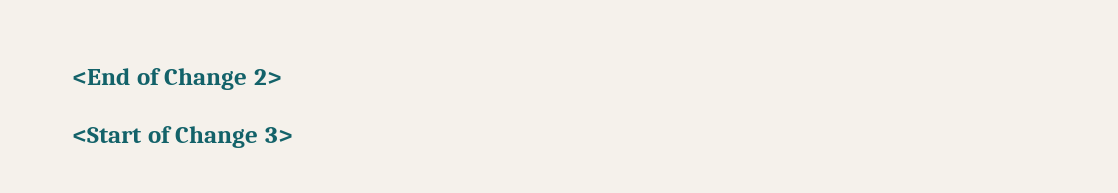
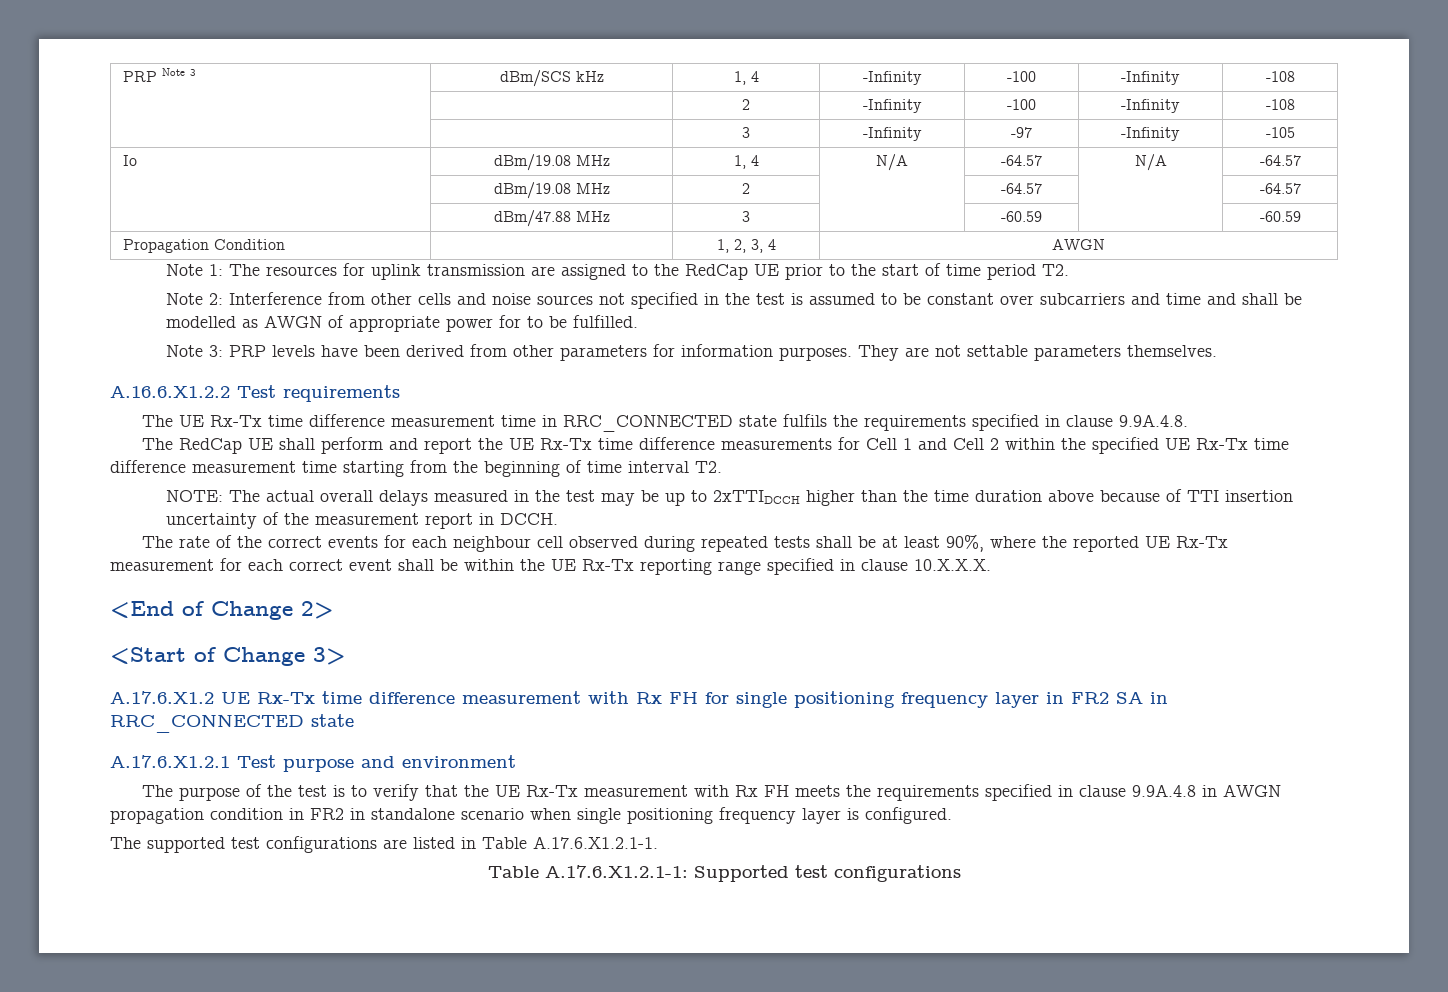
+ PRP Note 3 | dBm/SCS kHz | 1, 4 | -Infinity | -100 | -Infinity | -108
+ | | 2 | -Infinity | -100 | -Infinity | -108
+ | | 3 | -Infinity | -97 | -Infinity | -105
+ Io | dBm/19.08 MHz | 1, 4 | N/A | -64.57 | N/A | -64.57
+ | dBm/19.08 MHz | 2 | | -64.57 | | -64.57
+ | dBm/47.88 MHz | 3 | | -60.59 | | -60.59
+ Propagation Condition | | 1, 2, 3, 4 | AWGN
+ Note 1: The resources for uplink transmission are assigned to the RedCap UE prior to the start of time period T2.
+ Note 2: Interference from other cells and noise sources not specified in the test is assumed to be constant over subcarriers and time and shall be modelled as AWGN of appropriate power for to be fulfilled.
+ Note 3: PRP levels have been derived from other parameters for information purposes. They are not settable parameters themselves.
+ A.16.6.X1.2.2 Test requirements
+ The UE Rx-Tx time difference measurement time in RRC_CONNECTED state fulfils the requirements specified in clause 9.9A.4.8.
+ The RedCap UE shall perform and report the UE Rx-Tx time difference measurements for Cell 1 and Cell 2 within the specified UE Rx-Tx time difference measurement time starting from the beginning of time interval T2.
+ NOTE: The actual overall delays measured in the test may be up to 2xTTIDCCH higher than the time duration above because of TTI insertion uncertainty of the measurement report in DCCH.
+ The rate of the correct events for each neighbour cell observed during repeated tests shall be at least 90%, where the reported UE Rx-Tx measurement for each correct event shall be within the UE Rx-Tx reporting range specified in clause 10.X.X.X.
+ A.17.6.X1.2 UE Rx-Tx time difference measurement with Rx FH for single positioning frequency layer in FR2 SA in RRC_CONNECTED state
+ A.17.6.X1.2.1 Test purpose and environment
+ The purpose of the test is to verify that the UE Rx-Tx measurement with Rx FH meets the requirements specified in clause 9.9A.4.8 in AWGN propagation condition in FR2 in standalone scenario when single positioning frequency layer is configured.
+ The supported test configurations are listed in Table A.17.6.X1.2.1-1.
+ Table A.17.6.X1.2.1-1: Supported test configurations

